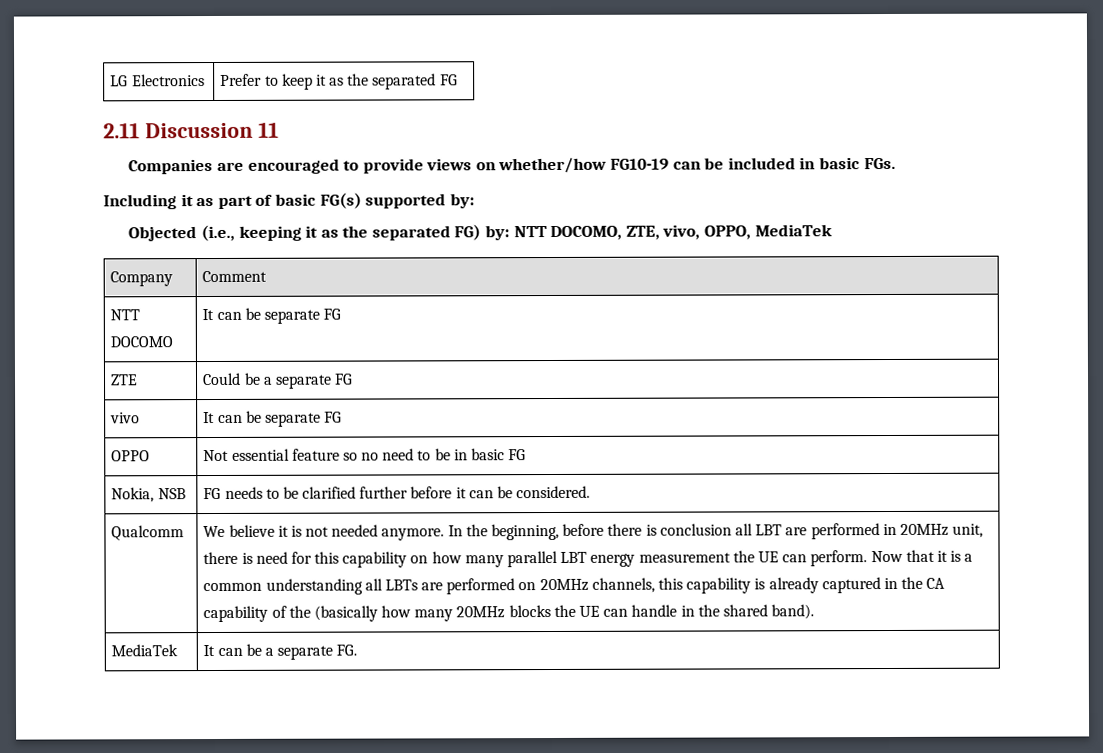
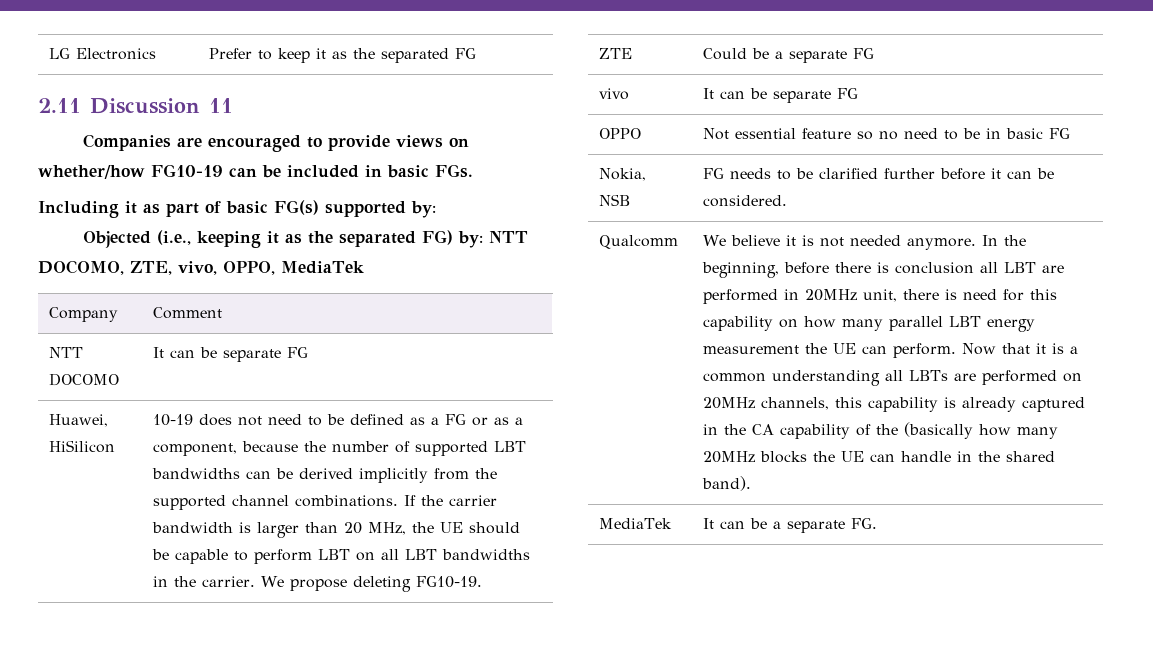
+ Huawei, HiSilicon | 10-19 does not need to be defined as a FG or as a component, because the number of supported LBT bandwidths can be derived implicitly from the supported channel combinations. If the carrier bandwidth is larger than 20 MHz, the UE should be capable to perform LBT on all LBT bandwidths in the carrier. We propose deleting FG10-19.

